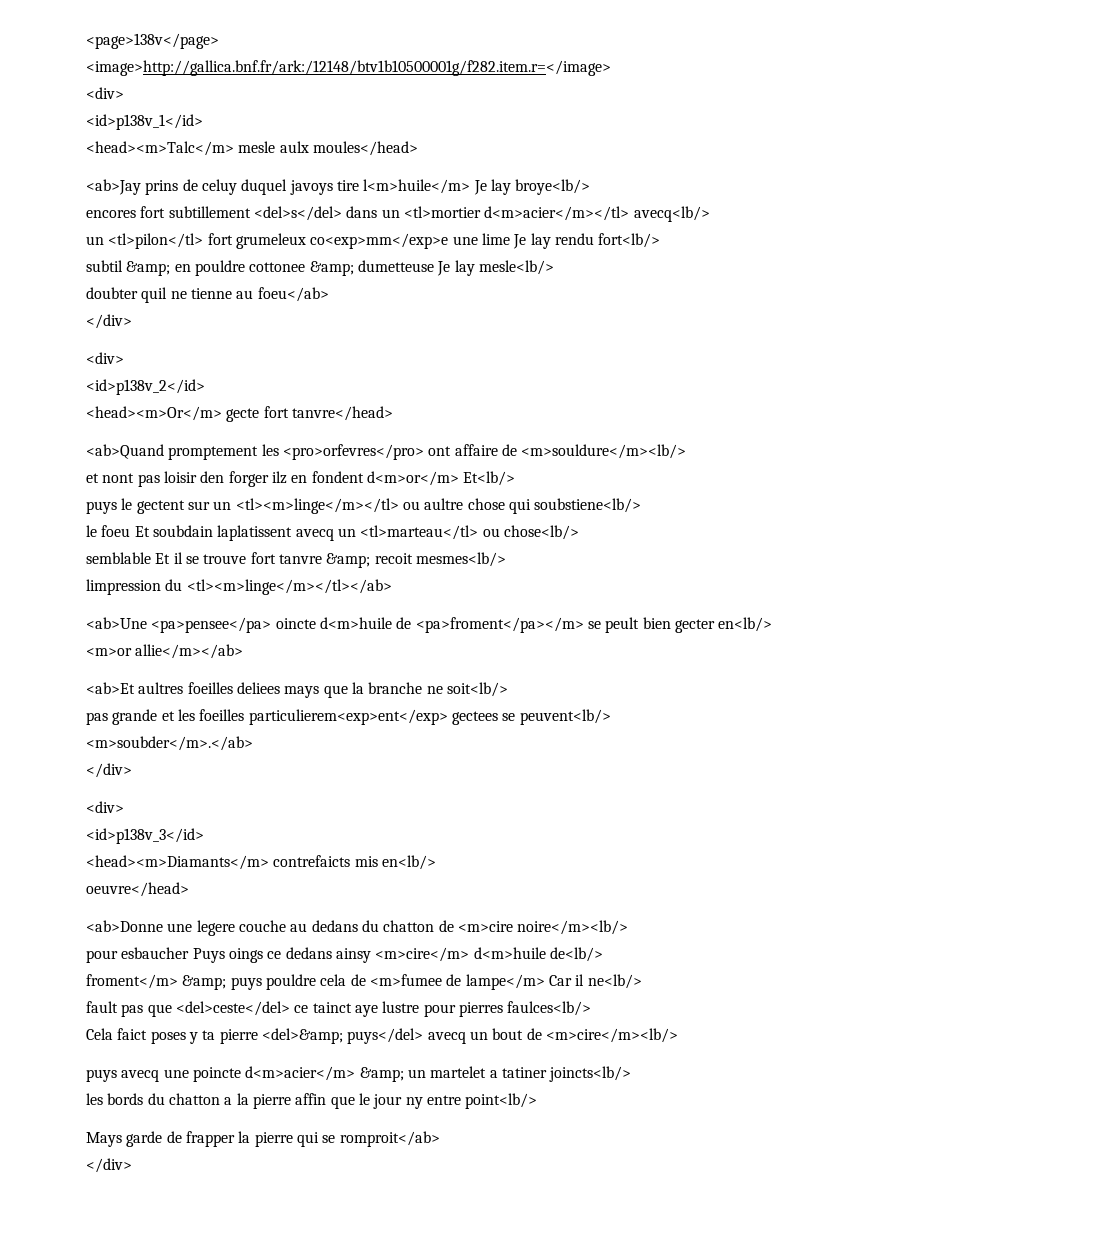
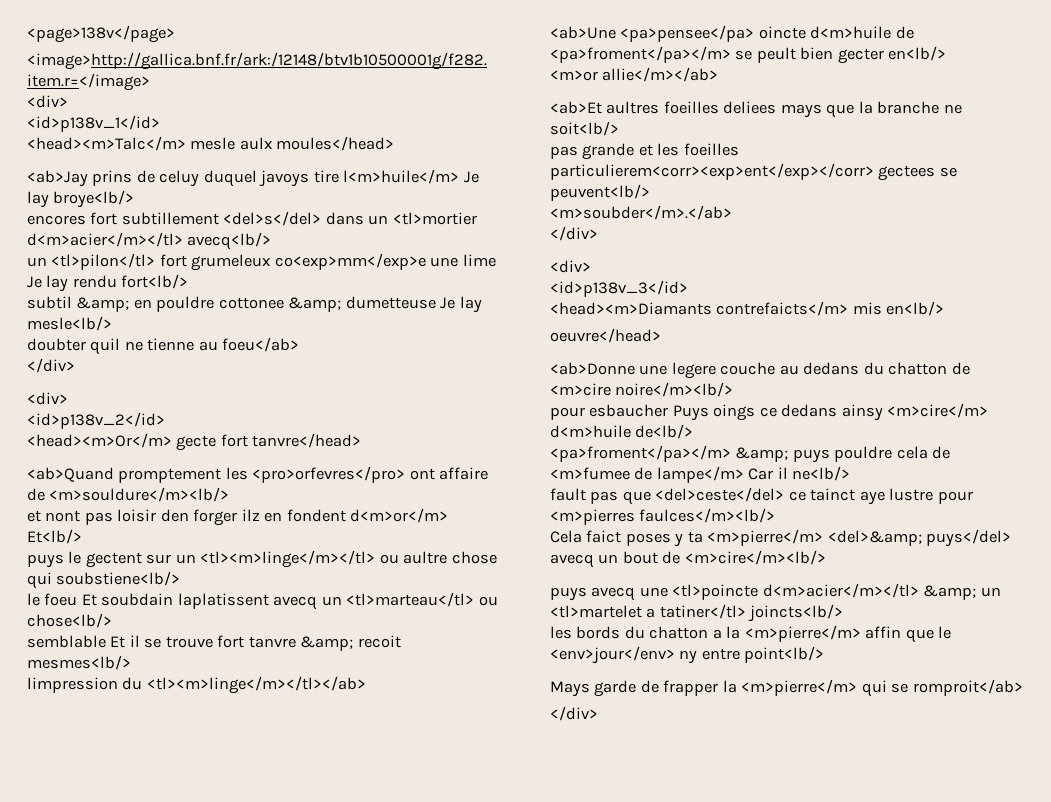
- pas grande et les foeilles particulierem<exp>ent</exp> gectees se peuvent<lb/>
+ pas grande et les foeilles particulierem<corr><exp>ent</exp></corr> gectees se peuvent<lb/>
- <head><m>Diamants</m> contrefaicts mis en<lb/>
+ <head><m>Diamants contrefaicts</m> mis en<lb/>
- froment</m> &amp; puys pouldre cela de <m>fumee de lampe</m> Car il ne<lb/>
+ <pa>froment</pa></m> &amp; puys pouldre cela de <m>fumee de lampe</m> Car il ne<lb/>
- fault pas que <del>ceste</del> ce tainct aye lustre pour pierres faulces<lb/>
+ fault pas que <del>ceste</del> ce tainct aye lustre pour <m>pierres faulces</m><lb/>
- Cela faict poses y ta pierre <del>&amp; puys</del> avecq un bout de <m>cire</m><lb/>
+ Cela faict poses y ta <m>pierre</m> <del>&amp; puys</del> avecq un bout de <m>cire</m><lb/>
- puys avecq une poincte d<m>acier</m> &amp; un martelet a tatiner joincts<lb/>
+ puys avecq une <tl>poincte d<m>acier</m></tl> &amp; un <tl>martelet a tatiner</tl> joincts<lb/>
- les bords du chatton a la pierre affin que le jour ny entre point<lb/>
+ les bords du chatton a la <m>pierre</m> affin que le <env>jour</env> ny entre point<lb/>
- Mays garde de frapper la pierre qui se romproit</ab>
+ Mays garde de frapper la <m>pierre</m> qui se romproit</ab>

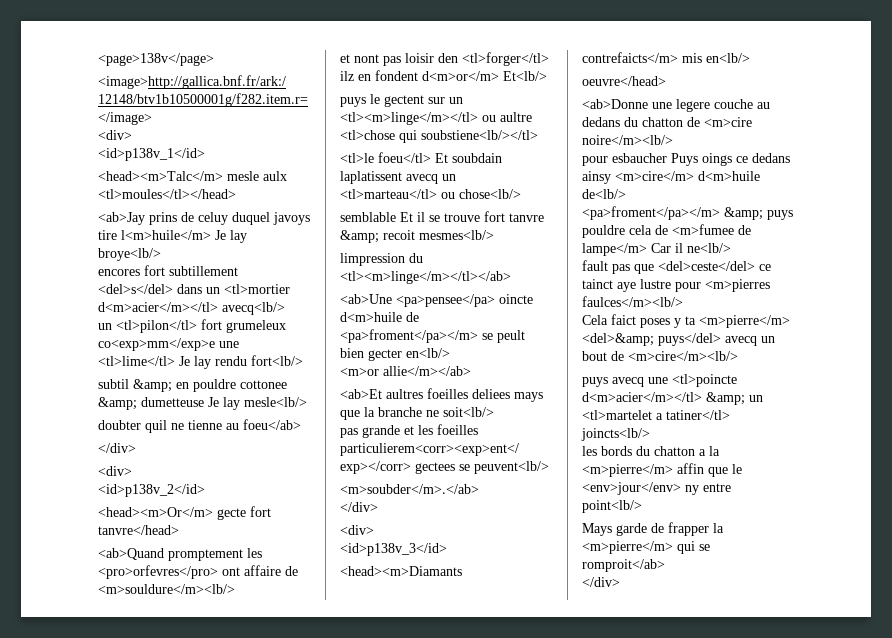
- <head><m>Talc</m> mesle aulx moules</head>
+ <head><m>Talc</m> mesle aulx <tl>moules</tl></head>
- un <tl>pilon</tl> fort grumeleux co<exp>mm</exp>e une lime Je lay rendu fort<lb/>
+ un <tl>pilon</tl> fort grumeleux co<exp>mm</exp>e une <tl>lime</tl> Je lay rendu fort<lb/>
- et nont pas loisir den forger ilz en fondent d<m>or</m> Et<lb/>
+ et nont pas loisir den <tl>forger</tl> ilz en fondent d<m>or</m> Et<lb/>
- puys le gectent sur un <tl><m>linge</m></tl> ou aultre chose qui soubstiene<lb/>
- le foeu Et soubdain laplatissent avecq un <tl>marteau</tl> ou chose<lb/>
+ puys le gectent sur un <tl><m>linge</m></tl> ou aultre <tl>chose qui soubstiene<lb/></tl>
+ <tl>le foeu</tl> Et soubdain laplatissent avecq un <tl>marteau</tl> ou chose<lb/>

